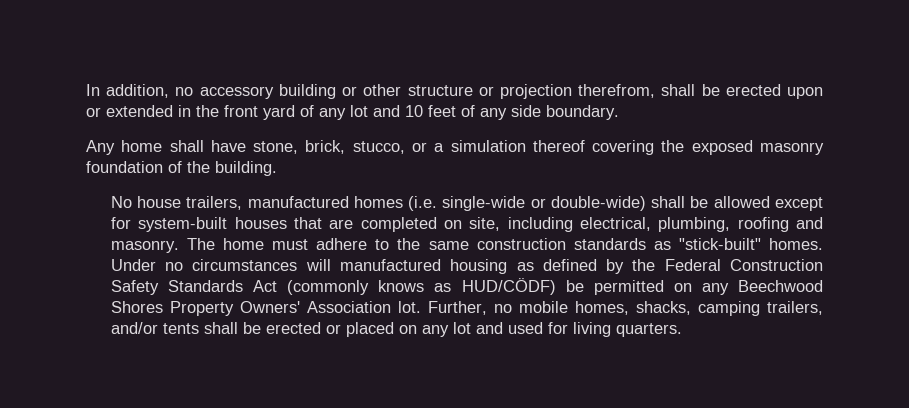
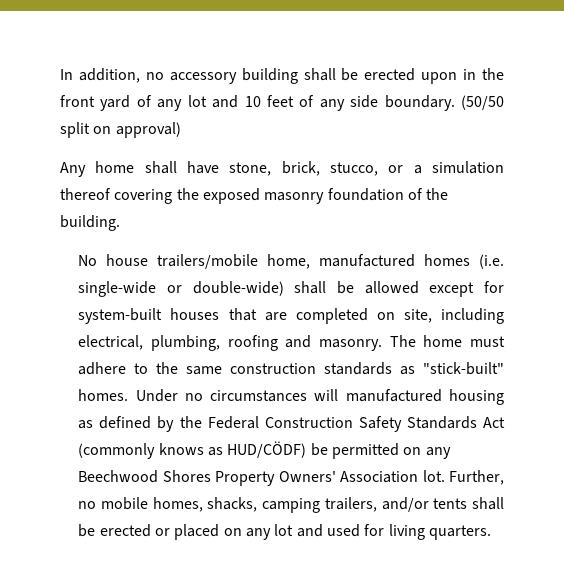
- In addition, no accessory building or other structure or projection therefrom, shall be erected upon or extended in the front yard of any lot and 10 feet of any side boundary.
+ In addition, no accessory building shall be erected upon in the front yard of any lot and 10 feet of any side boundary. (50/50 split on approval)
- No house trailers, manufactured homes (i.e. single-wide or double-wide) shall be allowed except for system-built houses that are completed on site, including electrical, plumbing, roofing and masonry.
+ No house trailers/mobile home, manufactured homes (i.e. single-wide or double-wide) shall be allowed except for system-built houses that are completed on site, including electrical, plumbing, roofing and masonry.

